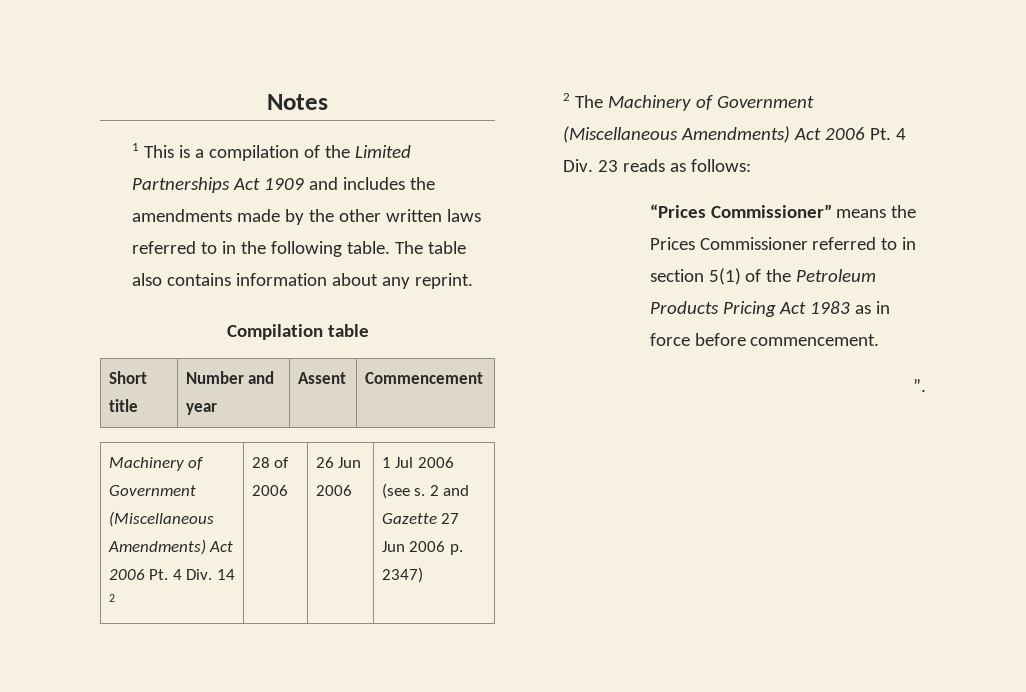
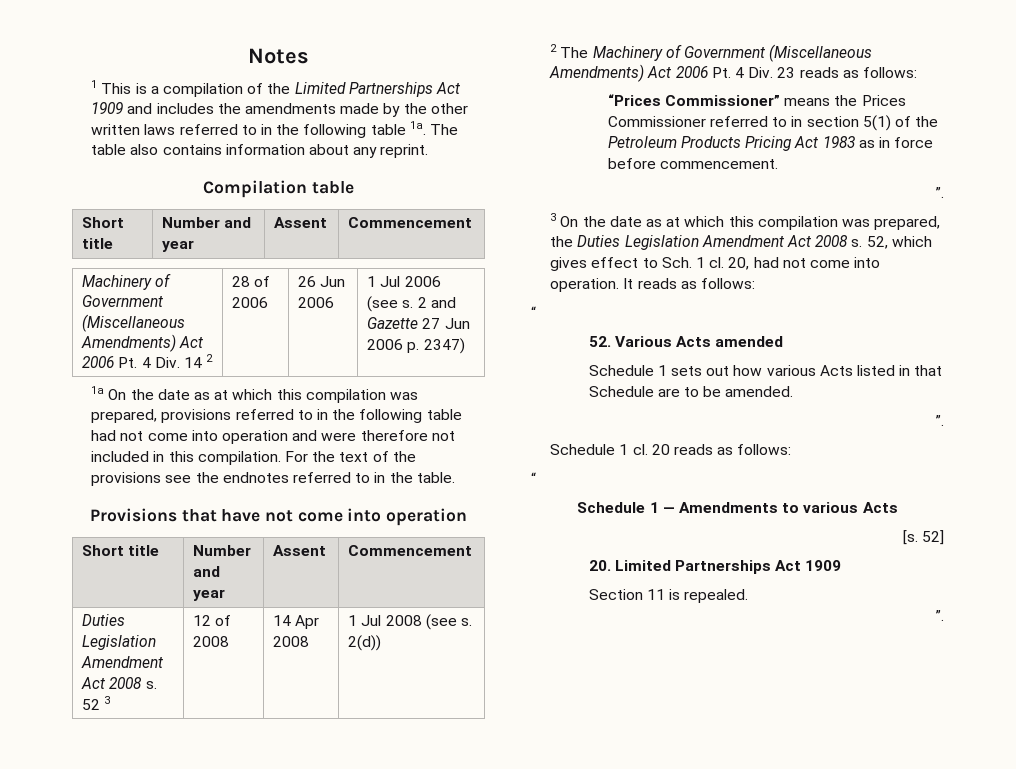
- 1 This is a compilation of the Limited Partnerships Act 1909 and includes the amendments made by the other written laws referred to in the following table.
+ 1 This is a compilation of the Limited Partnerships Act 1909 and includes the amendments made by the other written laws referred to in the following table 1a.
+ 1a On the date as at which this compilation was prepared, provisions referred to in the following table had not come into operation and were therefore not included in this compilation. For the text of the provisions see the endnotes referred to in the table.
+ Provisions that have not come into operation
+ Short title | Number and year | Assent | Commencement
+ Duties Legislation Amendment Act 2008 s. 52 3 | 12 of 2008 | 14 Apr 2008 | 1 Jul 2008 (see s. 2(d))
+ 3 On the date as at which this compilation was prepared, the Duties Legislation Amendment Act 2008 s. 52, which gives effect to Sch. 1 cl. 20, had not come into operation. It reads as follows:
+ “
+ 52. Various Acts amended
+ Schedule 1 sets out how various Acts listed in that Schedule are to be amended.
+ ”.
+ Schedule 1 cl. 20 reads as follows:
+ “
+ Schedule 1 — Amendments to various Acts
+ [s. 52]
+ 20. Limited Partnerships Act 1909
+ Section 11 is repealed.
+ ”.

